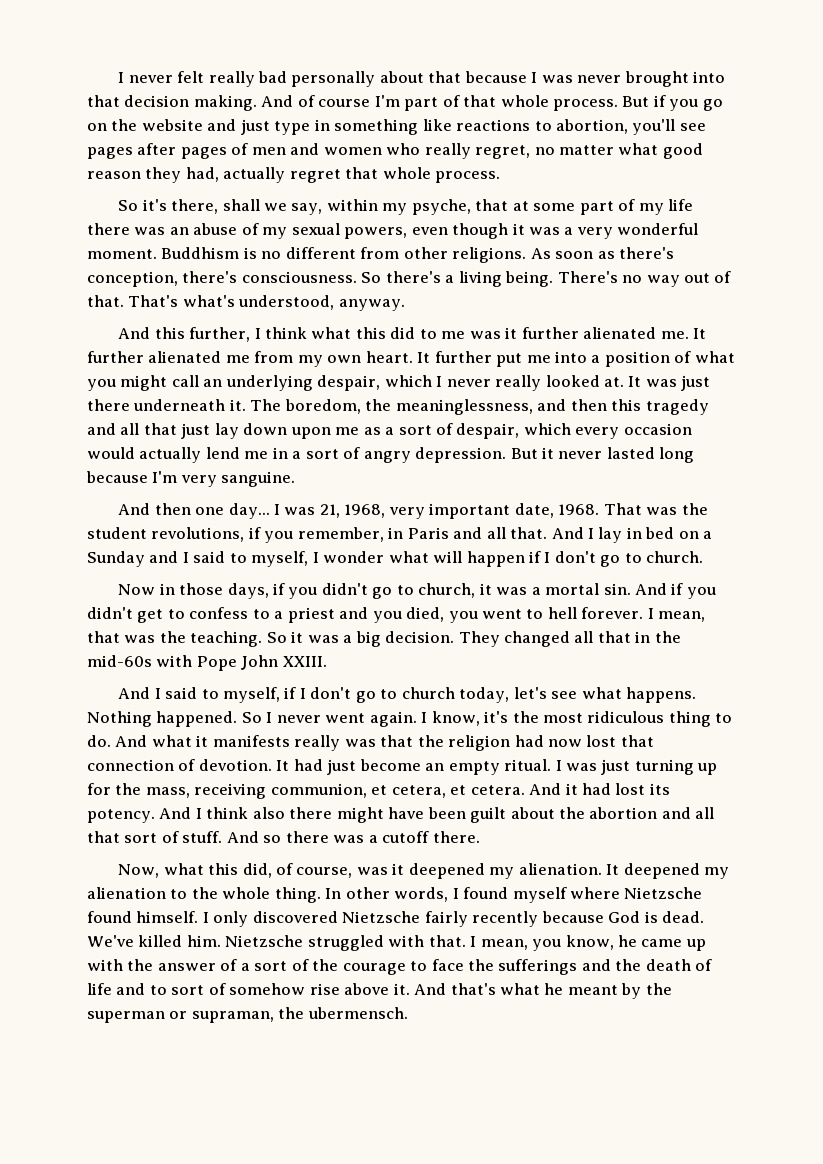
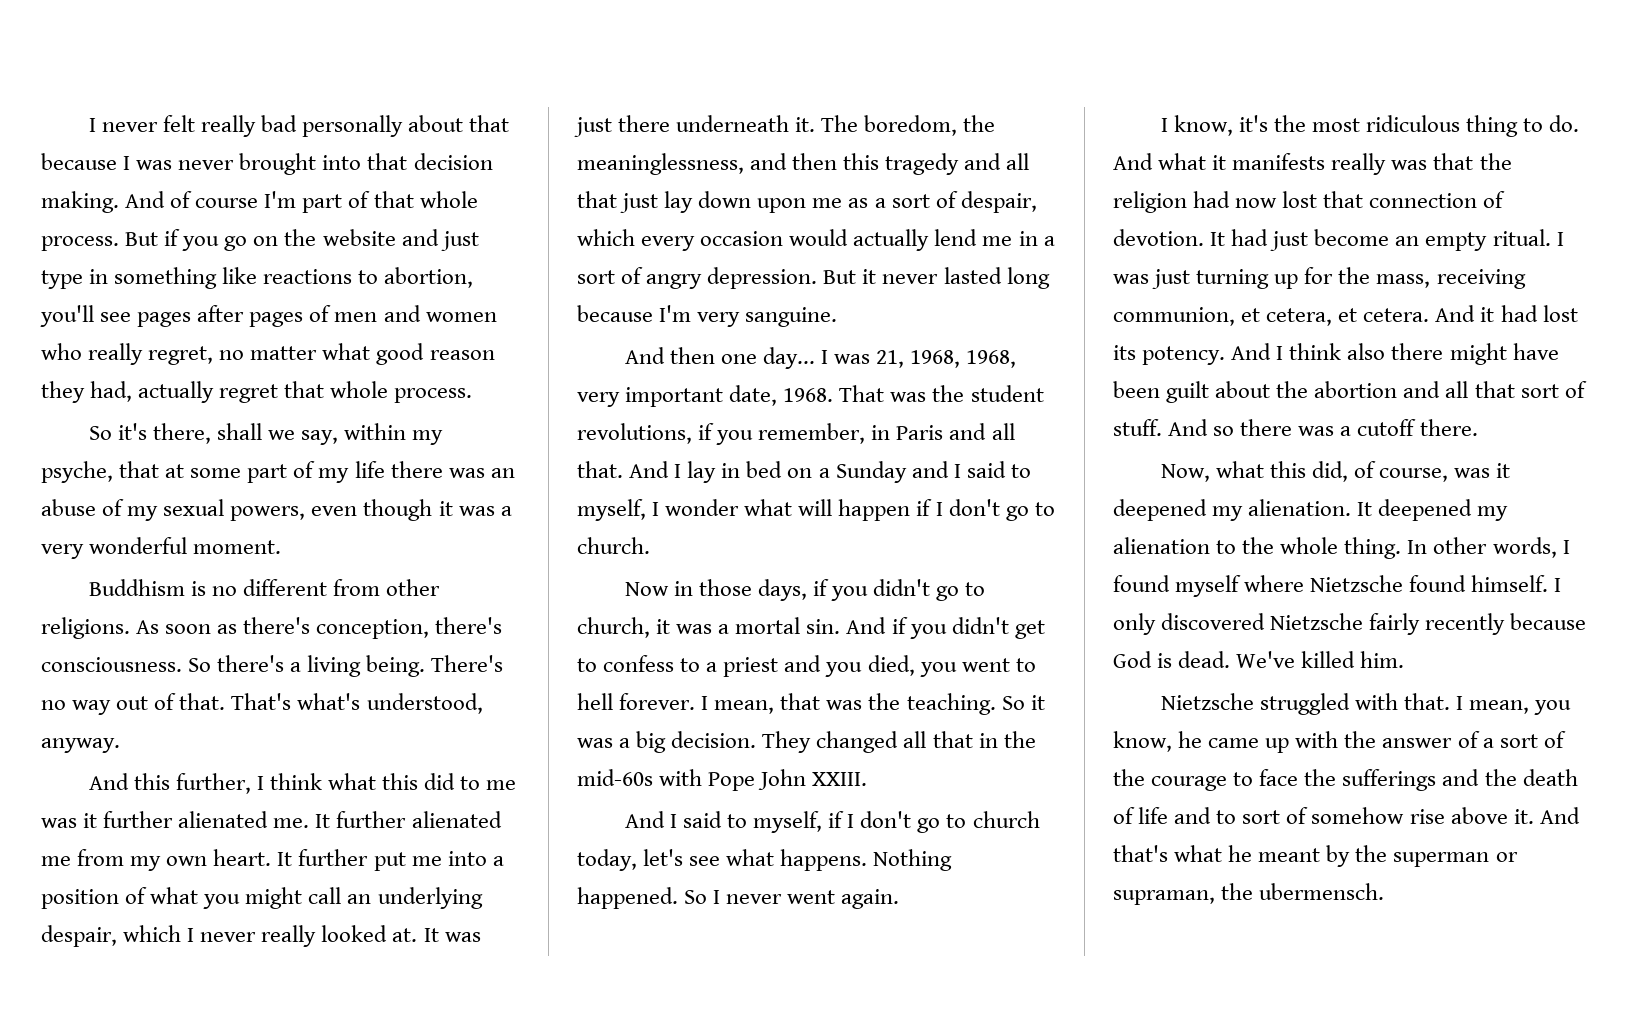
- So it's there, shall we say, within my psyche, that at some part of my life there was an abuse of my sexual powers, even though it was a very wonderful moment. Buddhism is no different from other religions.
+ So it's there, shall we say, within my psyche, that at some part of my life there was an abuse of my sexual powers, even though it was a very wonderful moment.
+ Buddhism is no different from other religions.
- I was 21, 1968, very important date, 1968.
+ I was 21, 1968, 1968, very important date, 1968.
- So I never went again. I know, it's the most ridiculous thing to do.
+ So I never went again.
+ I know, it's the most ridiculous thing to do.
- We've killed him. Nietzsche struggled with that.
+ We've killed him.
+ Nietzsche struggled with that.

